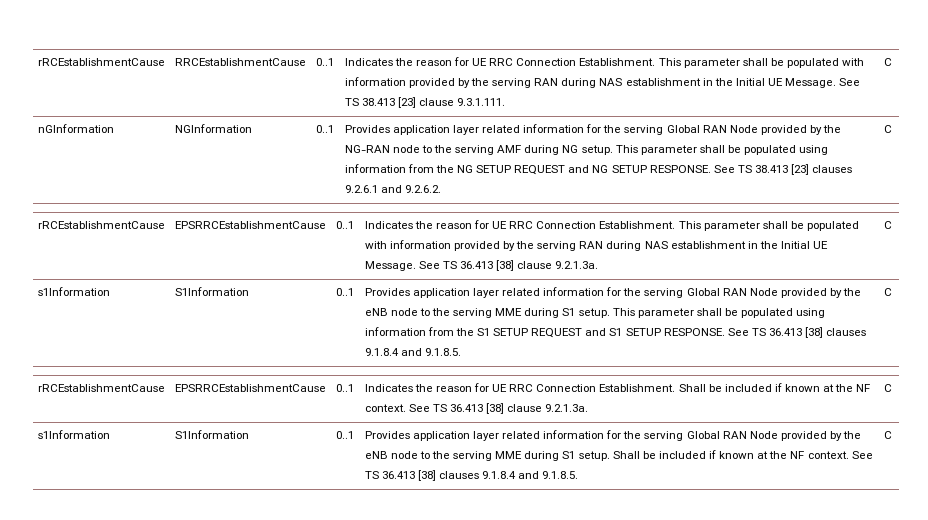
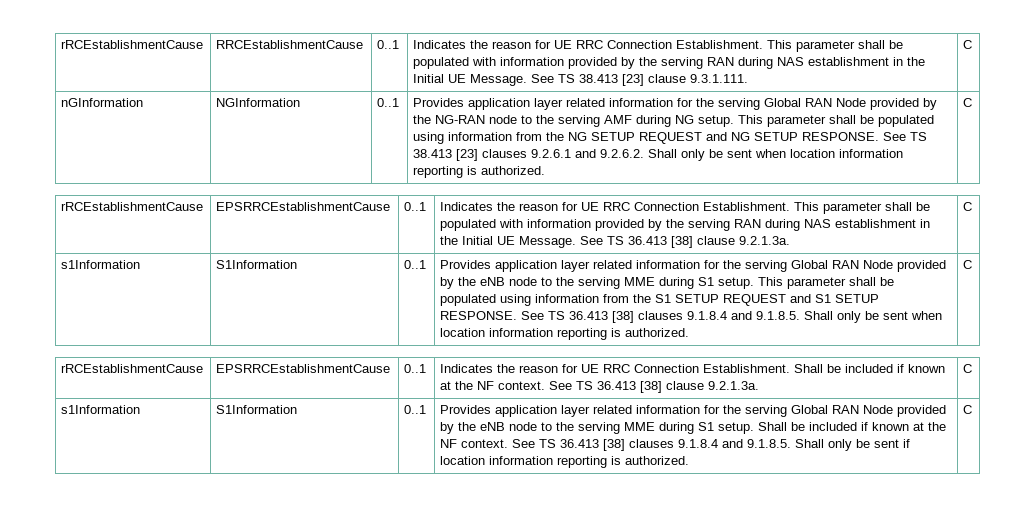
- See TS 38.413 [23] clauses 9.2.6.1 and 9.2.6.2.
+ See TS 38.413 [23] clauses 9.2.6.1 and 9.2.6.2. Shall only be sent when location information reporting is authorized.
- This parameter shall be populated using information from the S1 SETUP REQUEST and S1 SETUP RESPONSE. See TS 36.413 [38] clauses 9.1.8.4 and 9.1.8.5.
+ This parameter shall be populated using information from the S1 SETUP REQUEST and S1 SETUP RESPONSE. See TS 36.413 [38] clauses 9.1.8.4 and 9.1.8.5. Shall only be sent when location information reporting is authorized.
- Shall be included if known at the NF context. See TS 36.413 [38] clauses 9.1.8.4 and 9.1.8.5.
+ Shall be included if known at the NF context. See TS 36.413 [38] clauses 9.1.8.4 and 9.1.8.5. Shall only be sent if location information reporting is authorized.

